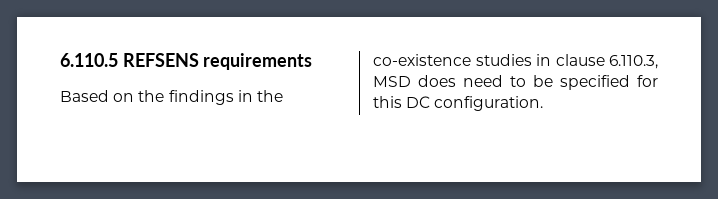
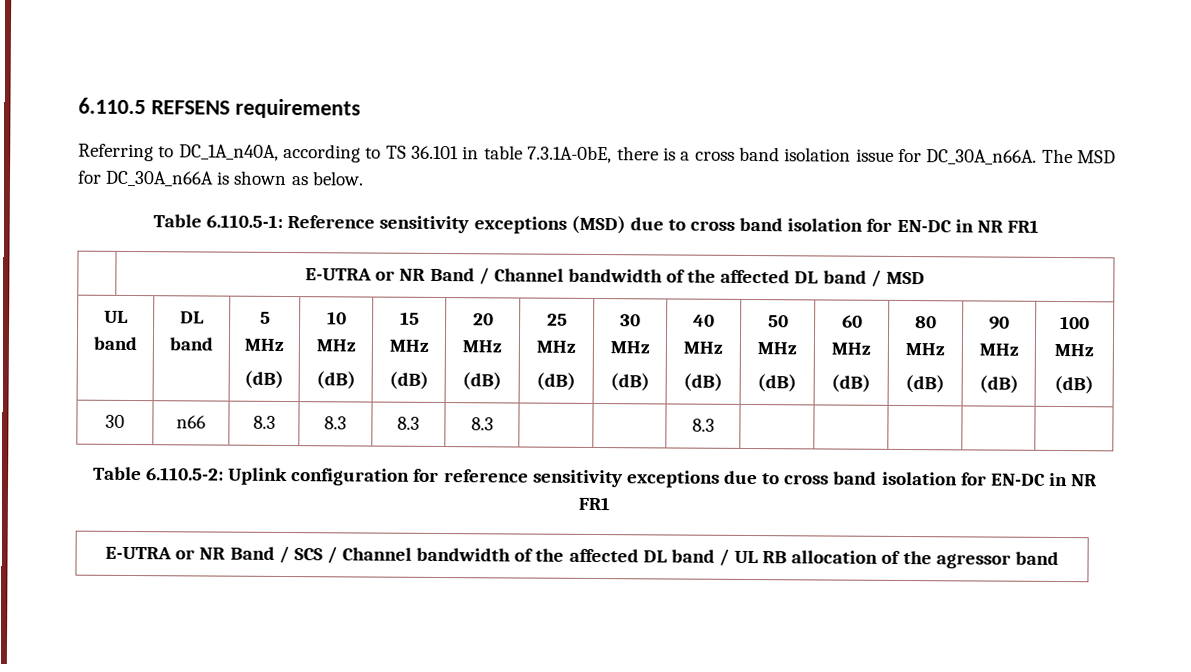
- Based on the findings in the co-existence studies in clause 6.110.3, MSD does need to be specified for this DC configuration.
+ Referring to DC_1A_n40A, according to TS 36.101 in table 7.3.1A-0bE, there is a cross band isolation issue for DC_30A_n66A. The MSD for DC_30A_n66A is shown as below.
+ Table 6.110.5-1: Reference sensitivity exceptions (MSD) due to cross band isolation for EN-DC in NR FR1
+ | E-UTRA or NR Band / Channel bandwidth of the affected DL band / MSD
+ UL band | DL band | 5 MHz
+ (dB) | 10 MHz
+ (dB) | 15 MHz
+ (dB) | 20 MHz
+ (dB) | 25 MHz
+ (dB) | 30 MHz
+ (dB) | 40 MHz
+ (dB) | 50 MHz
+ (dB) | 60 MHz
+ (dB) | 80 MHz
+ (dB) | 90 MHz
+ (dB) | 100 MHz
+ (dB)
+ 30 | n66 | 8.3 | 8.3 | 8.3 | 8.3 | | | 8.3 | | | | |
+ Table 6.110.5-2: Uplink configuration for reference sensitivity exceptions due to cross band isolation for EN-DC in NR FR1
+ E-UTRA or NR Band / SCS / Channel bandwidth of the affected DL band / UL RB allocation of the agressor band

